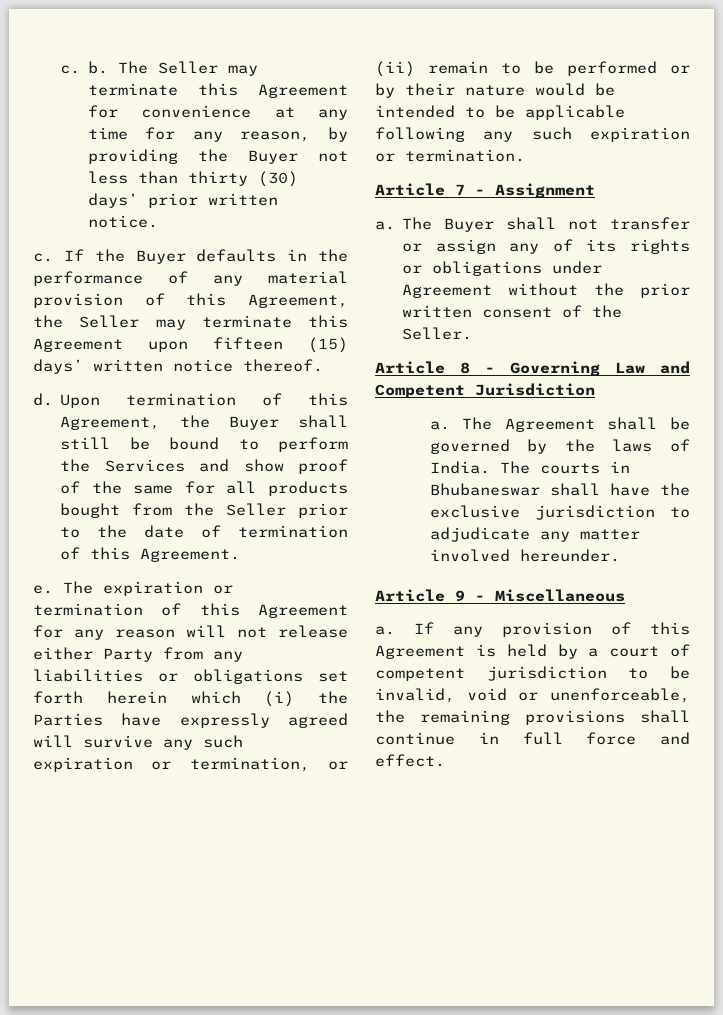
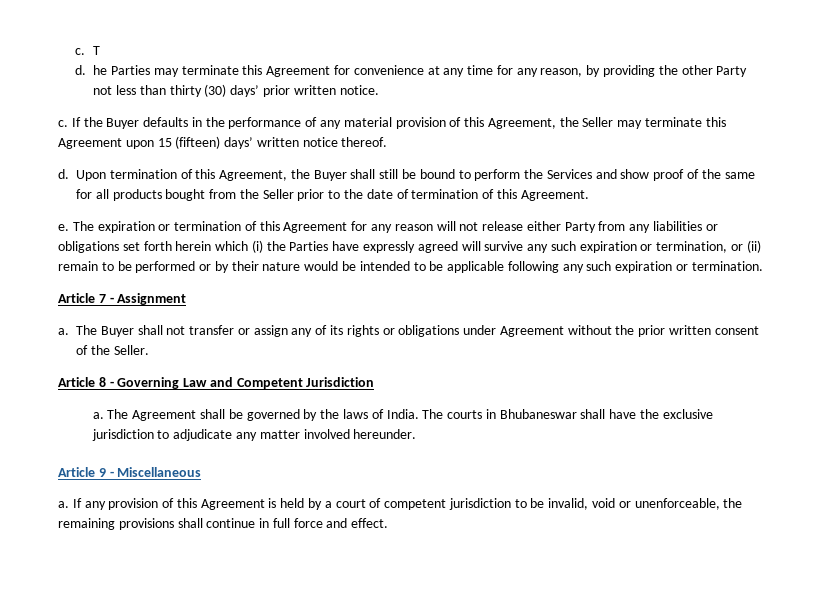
- c. b. The Seller may terminate this Agreement for convenience at any time for any reason, by providing the Buyer not less than thirty (30) days’ prior written notice.
+ c. T
+ d. he Parties may terminate this Agreement for convenience at any time for any reason, by providing the other Party not less than thirty (30) days’ prior written notice.
- If the Buyer defaults in the performance of any material provision of this Agreement, the Seller may terminate this Agreement upon fifteen (15) days’ written notice thereof.
+ If the Buyer defaults in the performance of any material provision of this Agreement, the Seller may terminate this Agreement upon 15 (fifteen) days’ written notice thereof.

